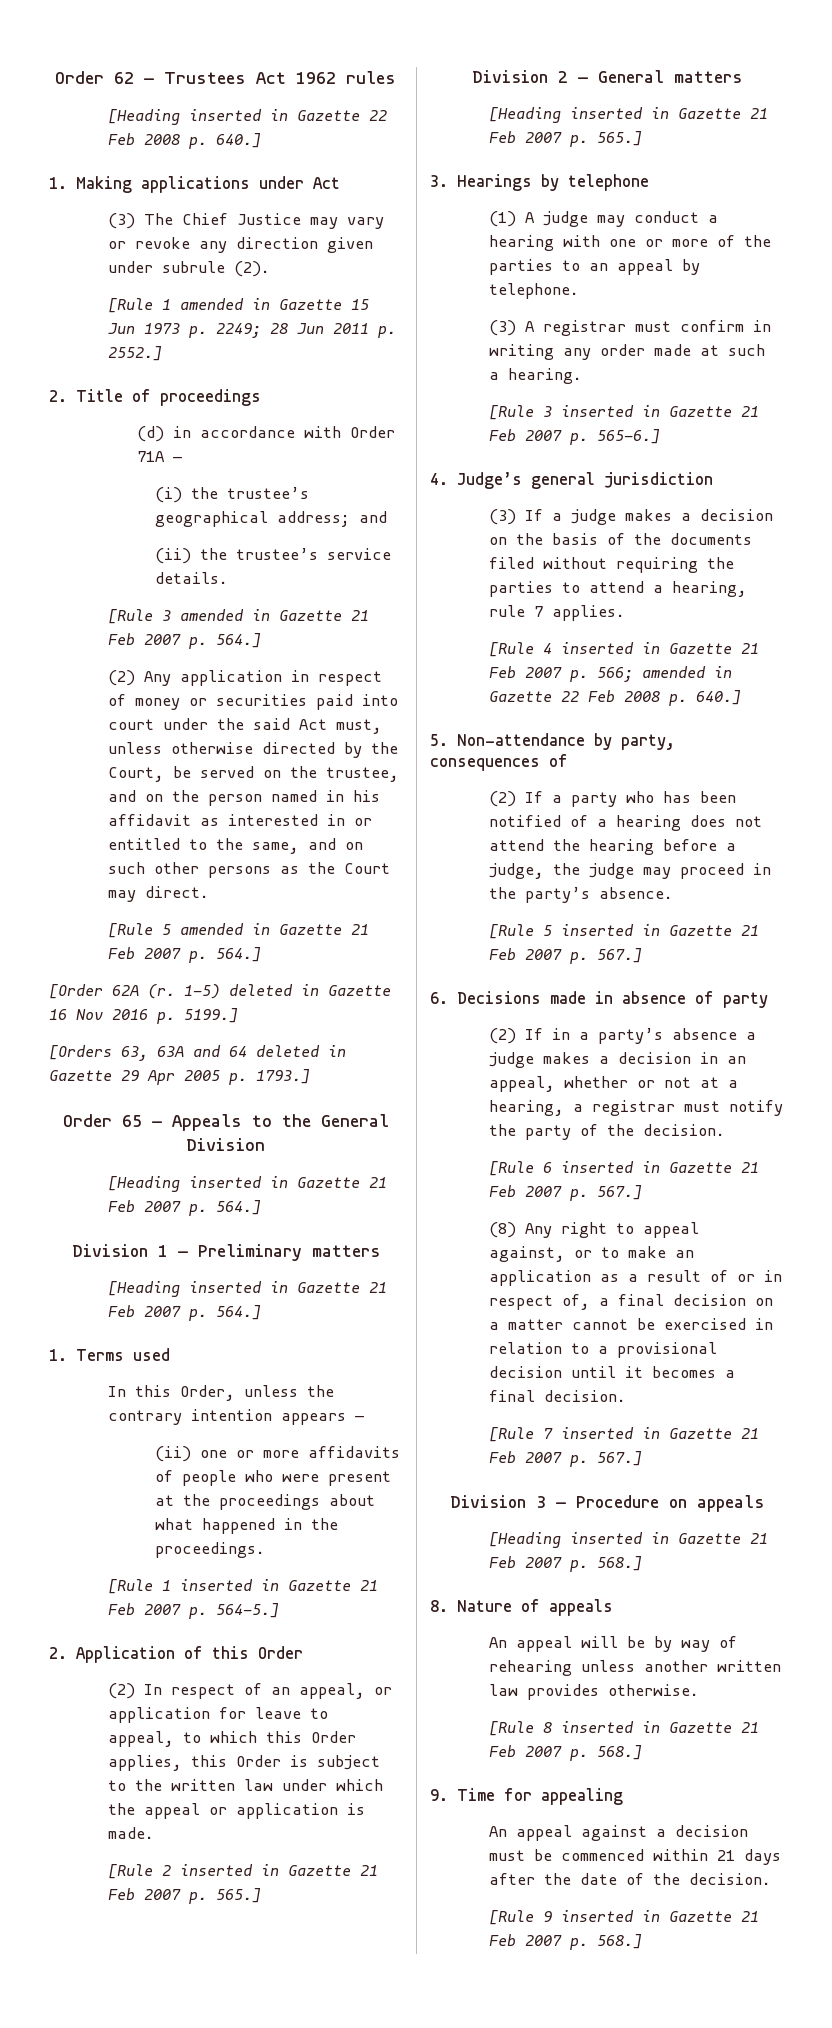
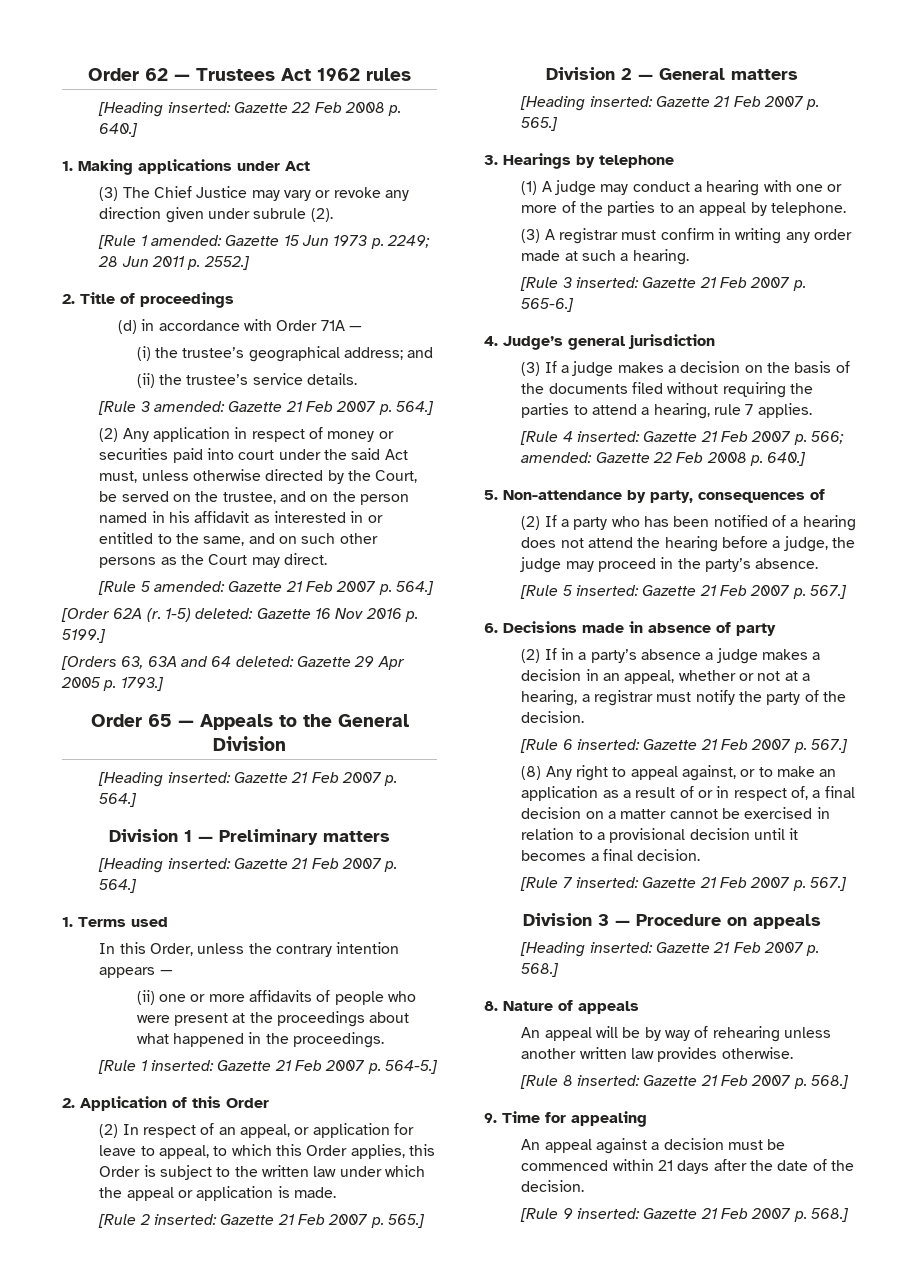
- [Heading inserted in Gazette 22 Feb 2008 p. 640.]
+ [Heading inserted: Gazette 22 Feb 2008 p. 640.]
- [Rule 1 amended in Gazette 15 Jun 1973 p. 2249; 28 Jun 2011 p. 2552.]
+ [Rule 1 amended: Gazette 15 Jun 1973 p. 2249; 28 Jun 2011 p. 2552.]
- [Rule 3 amended in Gazette 21 Feb 2007 p. 564.]
+ [Rule 3 amended: Gazette 21 Feb 2007 p. 564.]
- [Rule 5 amended in Gazette 21 Feb 2007 p. 564.]
+ [Rule 5 amended: Gazette 21 Feb 2007 p. 564.]
- 1-5) deleted in Gazette 16 Nov 2016 p. 5199.]
+ 1-5) deleted: Gazette 16 Nov 2016 p. 5199.]
- [Orders 63, 63A and 64 deleted in Gazette 29 Apr 2005 p. 1793.]
+ [Orders 63, 63A and 64 deleted: Gazette 29 Apr 2005 p. 1793.]
  Order 65 — Appeals to the General Division
- [Heading inserted in Gazette 21 Feb 2007 p. 564.]
+ [Heading inserted: Gazette 21 Feb 2007 p. 564.]
  Division 1 — Preliminary matters
- [Heading inserted in Gazette 21 Feb 2007 p. 564.]
+ [Heading inserted: Gazette 21 Feb 2007 p. 564.]
- [Rule 1 inserted in Gazette 21 Feb 2007 p. 564-5.]
+ [Rule 1 inserted: Gazette 21 Feb 2007 p. 564-5.]
- [Rule 2 inserted in Gazette 21 Feb 2007 p. 565.]
+ [Rule 2 inserted: Gazette 21 Feb 2007 p. 565.]
- [Heading inserted in Gazette 21 Feb 2007 p. 565.]
+ [Heading inserted: Gazette 21 Feb 2007 p. 565.]
- [Rule 3 inserted in Gazette 21 Feb 2007 p. 565-6.]
+ [Rule 3 inserted: Gazette 21 Feb 2007 p. 565-6.]
- [Rule 4 inserted in Gazette 21 Feb 2007 p. 566; amended in Gazette 22 Feb 2008 p. 640.]
+ [Rule 4 inserted: Gazette 21 Feb 2007 p. 566; amended: Gazette 22 Feb 2008 p. 640.]
- [Rule 5 inserted in Gazette 21 Feb 2007 p. 567.]
+ [Rule 5 inserted: Gazette 21 Feb 2007 p. 567.]
- [Rule 6 inserted in Gazette 21 Feb 2007 p. 567.]
+ [Rule 6 inserted: Gazette 21 Feb 2007 p. 567.]
- [Rule 7 inserted in Gazette 21 Feb 2007 p. 567.]
+ [Rule 7 inserted: Gazette 21 Feb 2007 p. 567.]
- [Heading inserted in Gazette 21 Feb 2007 p. 568.]
+ [Heading inserted: Gazette 21 Feb 2007 p. 568.]
- [Rule 8 inserted in Gazette 21 Feb 2007 p. 568.]
+ [Rule 8 inserted: Gazette 21 Feb 2007 p. 568.]
- [Rule 9 inserted in Gazette 21 Feb 2007 p. 568.]
+ [Rule 9 inserted: Gazette 21 Feb 2007 p. 568.]

